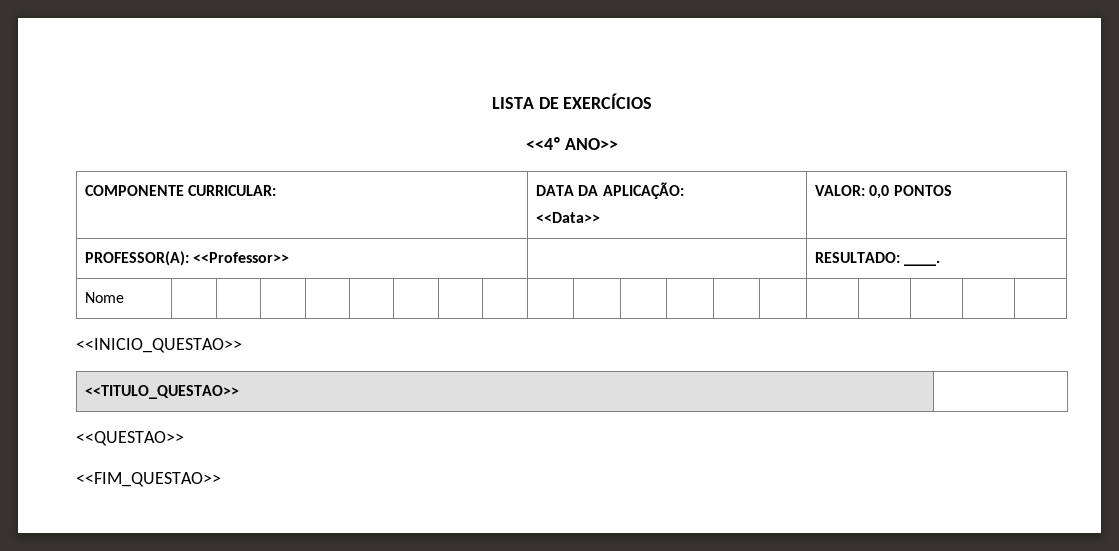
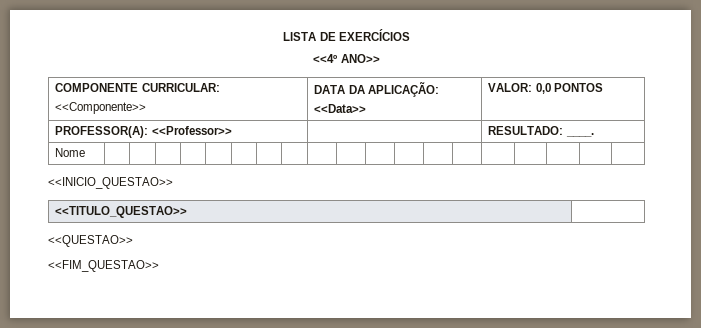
- COMPONENTE CURRICULAR: | DATA DA APLICAÇÃO:
+ COMPONENTE CURRICULAR:
+ <<Componente>> | DATA DA APLICAÇÃO:

